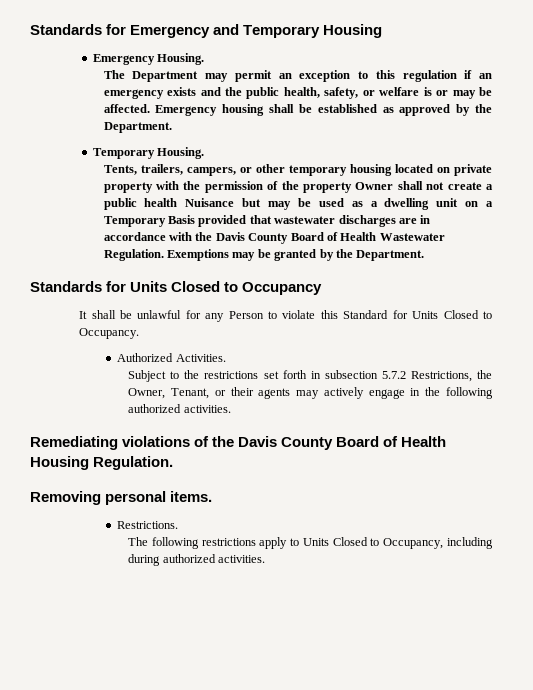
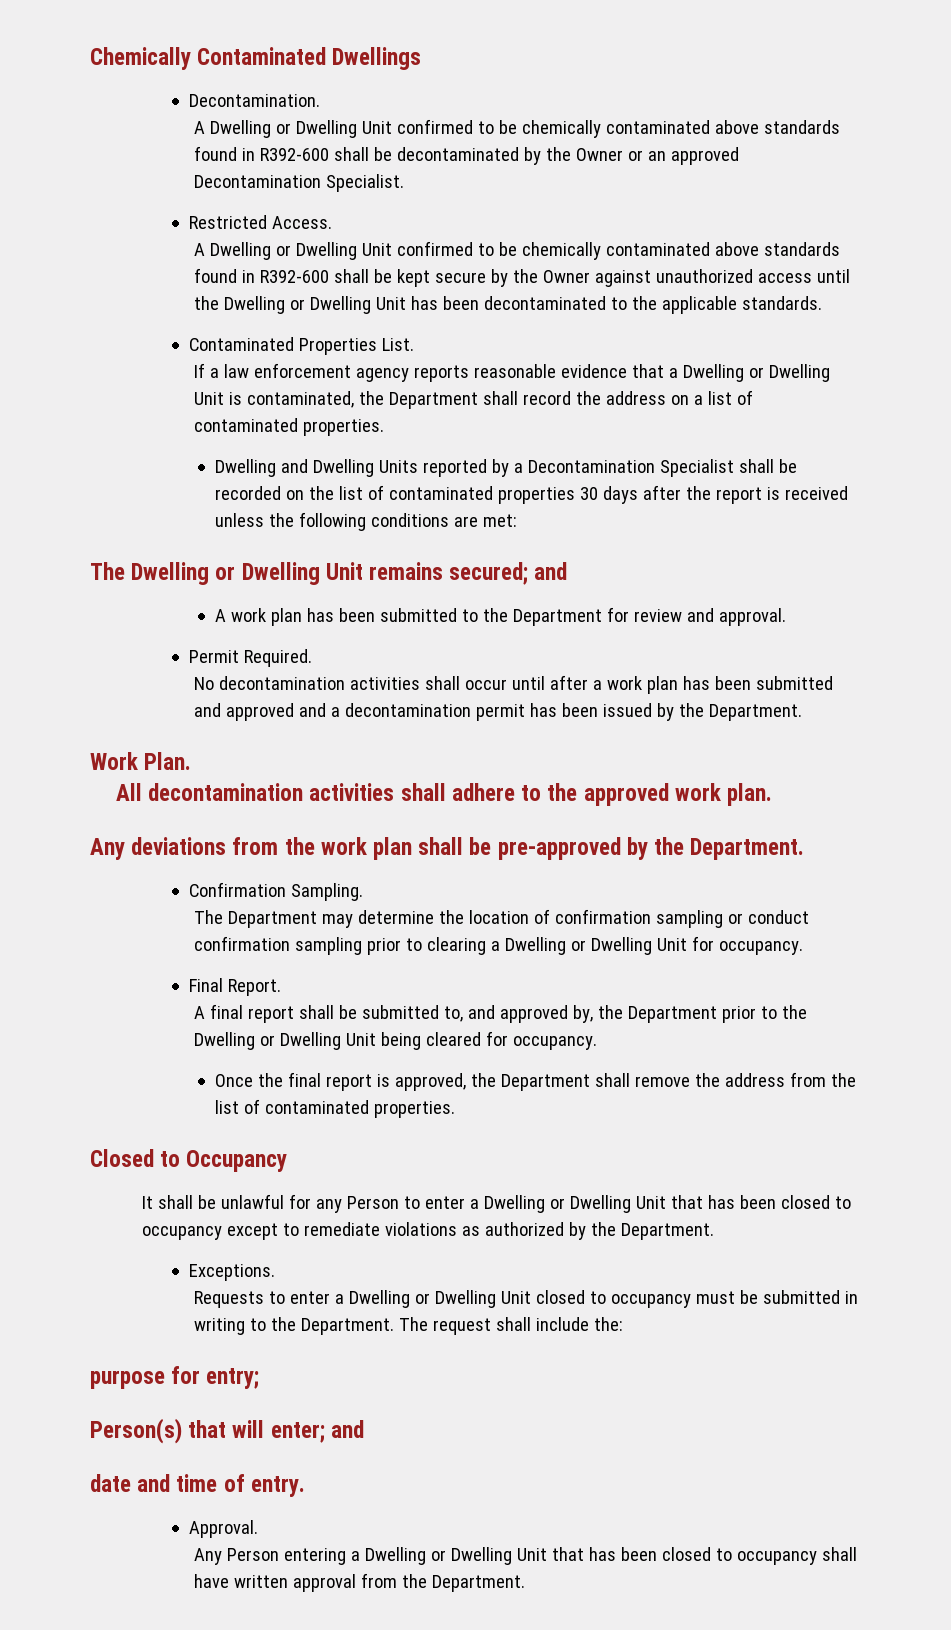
- Standards for Emergency and Temporary Housing
- Emergency Housing.
- The Department may permit an exception to this regulation if an emergency exists and the public health, safety, or welfare is or may be affected. Emergency housing shall be established as approved by the Department.
- Temporary Housing.
- Tents, trailers, campers, or other temporary housing located on private property with the permission of the property Owner shall not create a public health Nuisance but may be used as a dwelling unit on a Temporary Basis provided that wastewater discharges are in accordance with the Davis County Board of Health Wastewater Regulation. Exemptions may be granted by the Department.
- Standards for Units Closed to Occupancy
+ Chemically Contaminated Dwellings
+ Decontamination.
+ A Dwelling or Dwelling Unit confirmed to be chemically contaminated above standards found in R392-600 shall be decontaminated by the Owner or an approved Decontamination Specialist.
+ Restricted Access.
+ A Dwelling or Dwelling Unit confirmed to be chemically contaminated above standards found in R392-600 shall be kept secure by the Owner against unauthorized access until the Dwelling or Dwelling Unit has been decontaminated to the applicable standards.
+ Contaminated Properties List.
+ If a law enforcement agency reports reasonable evidence that a Dwelling or Dwelling Unit is contaminated, the Department shall record the address on a list of contaminated properties.
+ Dwelling and Dwelling Units reported by a Decontamination Specialist shall be recorded on the list of contaminated properties 30 days after the report is received unless the following conditions are met:
+ The Dwelling or Dwelling Unit remains secured; and
+ A work plan has been submitted to the Department for review and approval.
+ Permit Required.
+ No decontamination activities shall occur until after a work plan has been submitted and approved and a decontamination permit has been issued by the Department.
+ Work Plan.
+ All decontamination activities shall adhere to the approved work plan.
+ Any deviations from the work plan shall be pre-approved by the Department.
+ Confirmation Sampling.
+ The Department may determine the location of confirmation sampling or conduct confirmation sampling prior to clearing a Dwelling or Dwelling Unit for occupancy.
+ Final Report.
+ A final report shall be submitted to, and approved by, the Department prior to the Dwelling or Dwelling Unit being cleared for occupancy.
+ Once the final report is approved, the Department shall remove the address from the list of contaminated properties.
+ Closed to Occupancy
- It shall be unlawful for any Person to violate this Standard for Units Closed to Occupancy.
- Authorized Activities.
- Subject to the restrictions set forth in subsection 5.7.2 Restrictions, the Owner, Tenant, or their agents may actively engage in the following authorized activities.
- Remediating violations of the Davis County Board of Health Housing Regulation.
- Removing personal items.
- Restrictions.
- The following restrictions apply to Units Closed to Occupancy, including during authorized activities.
+ It shall be unlawful for any Person to enter a Dwelling or Dwelling Unit that has been closed to occupancy except to remediate violations as authorized by the Department.
+ Exceptions.
+ Requests to enter a Dwelling or Dwelling Unit closed to occupancy must be submitted in writing to the Department. The request shall include the:
+ purpose for entry;
+ Person(s) that will enter; and
+ date and time of entry.
+ Approval.
+ Any Person entering a Dwelling or Dwelling Unit that has been closed to occupancy shall have written approval from the Department.

